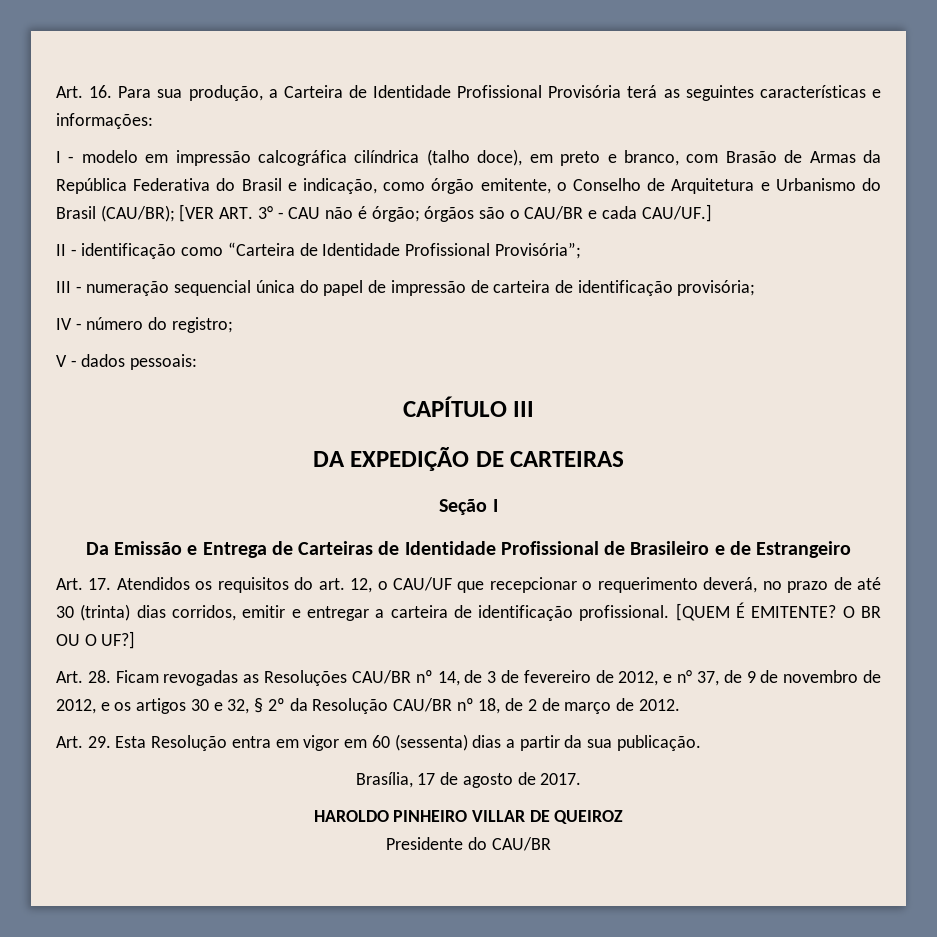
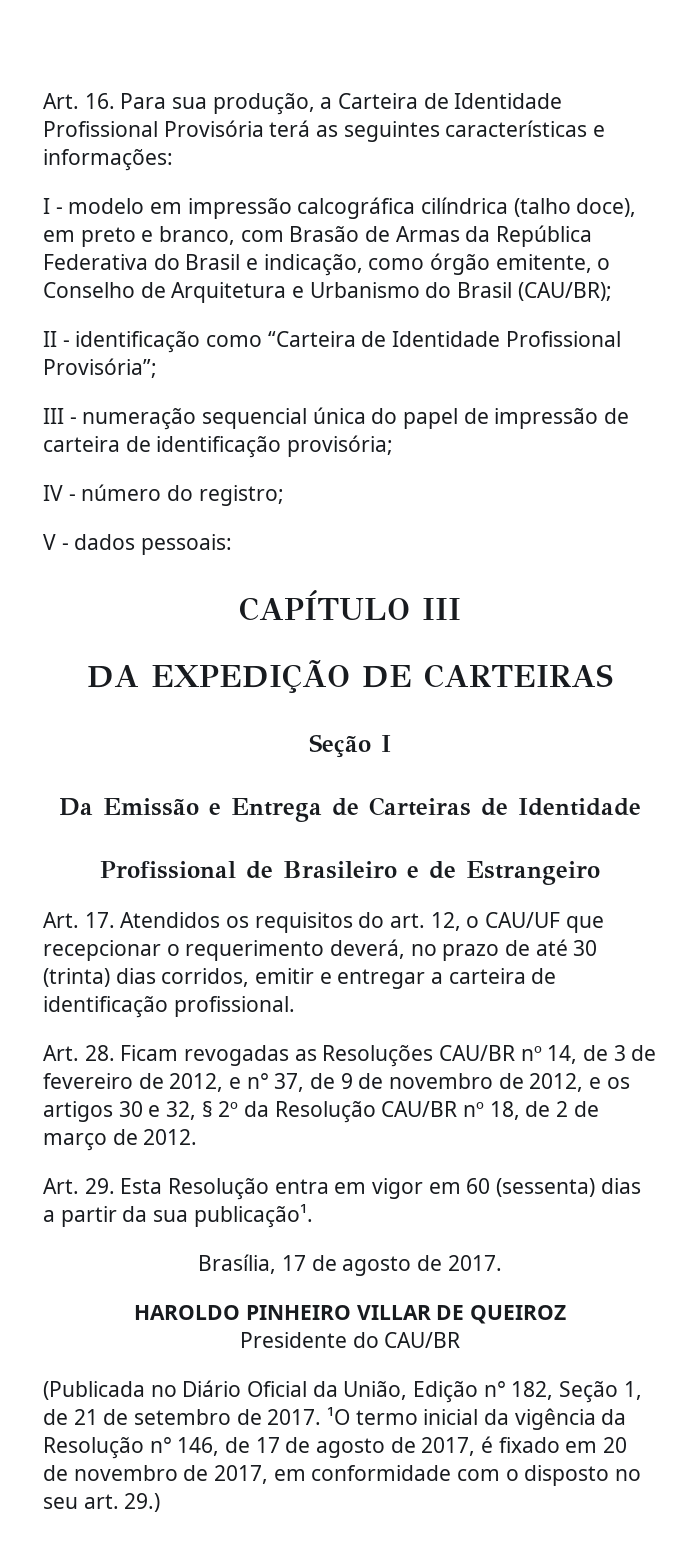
- I - modelo em impressão calcográfica cilíndrica (talho doce), em preto e branco, com Brasão de Armas da República Federativa do Brasil e indicação, como órgão emitente, o Conselho de Arquitetura e Urbanismo do Brasil (CAU/BR); [VER ART. 3° - CAU não é órgão; órgãos são o CAU/BR e cada CAU/UF.]
+ I - modelo em impressão calcográfica cilíndrica (talho doce), em preto e branco, com Brasão de Armas da República Federativa do Brasil e indicação, como órgão emitente, o Conselho de Arquitetura e Urbanismo do Brasil (CAU/BR);
- Da Emissão e Entrega de Carteiras de Identidade Profissional de Brasileiro e de Estrangeiro
+ Da Emissão e Entrega de Carteiras de Identidade
+ Profissional de Brasileiro e de Estrangeiro
- [QUEM É EMITENTE? O BR OU O UF?]
- Art. 29. Esta Resolução entra em vigor em 60 (sessenta) dias a partir da sua publicação.
+ Art. 29. Esta Resolução entra em vigor em 60 (sessenta) dias a partir da sua publicação¹.
+ (Publicada no Diário Oficial da União, Edição n° 182, Seção 1, de 21 de setembro de 2017. ¹O termo inicial da vigência da Resolução n° 146, de 17 de agosto de 2017, é fixado em 20 de novembro de 2017, em conformidade com o disposto no seu art. 29.)

